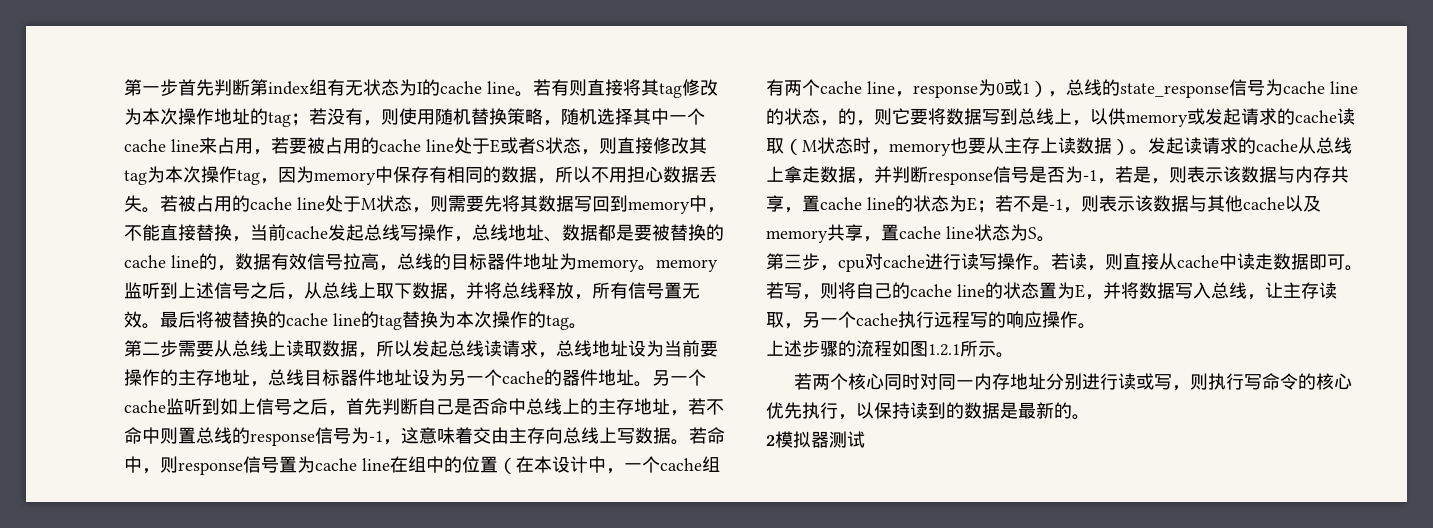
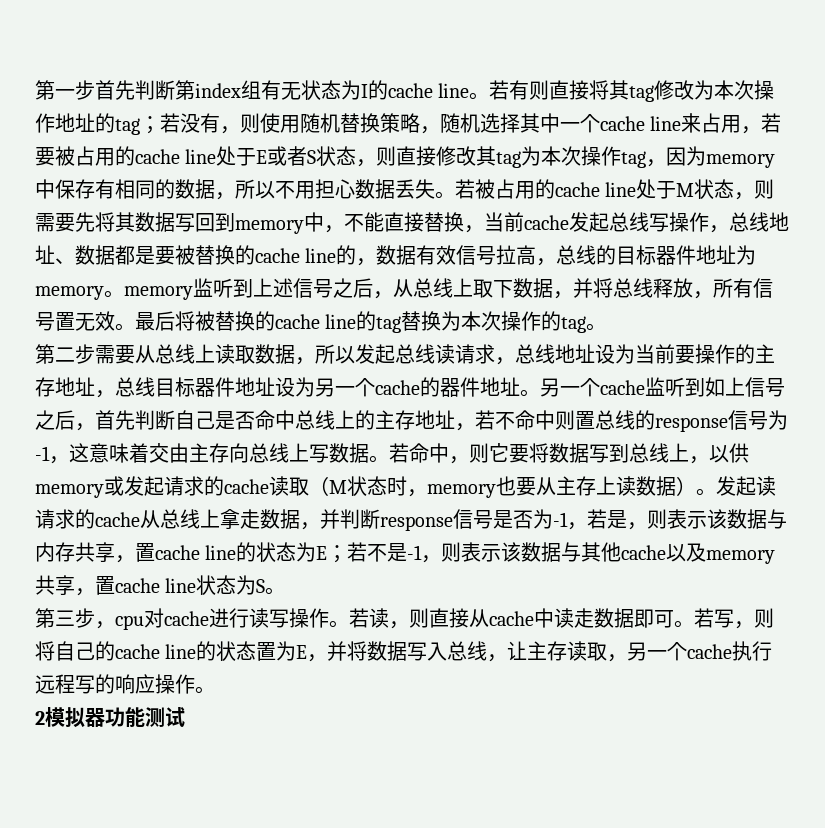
- 若命中，则response信号置为cache line在组中的位置（在本设计中，一个cache组有两个cache line，response为0或1），总线的state_response信号为cache line的状态，的，则它要将数据写到总线上，以供memory或发起请求的cache读取（M状态时，memory也要从主存上读数据）。
+ 若命中，则它要将数据写到总线上，以供memory或发起请求的cache读取（M状态时，memory也要从主存上读数据）。
- 上述步骤的流程如图1.2.1所示。
- 若两个核心同时对同一内存地址分别进行读或写，则执行写命令的核心优先执行，以保持读到的数据是最新的。
- 2模拟器测试
+ 2模拟器功能测试

